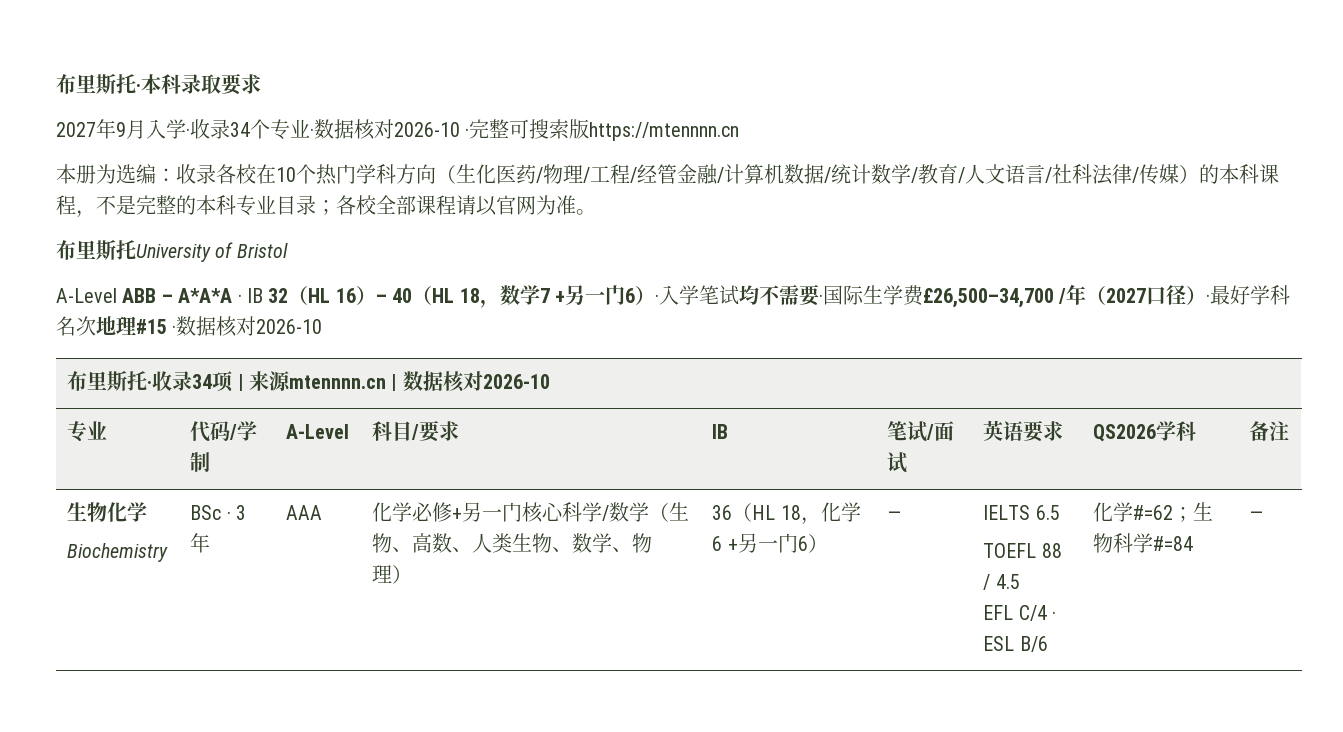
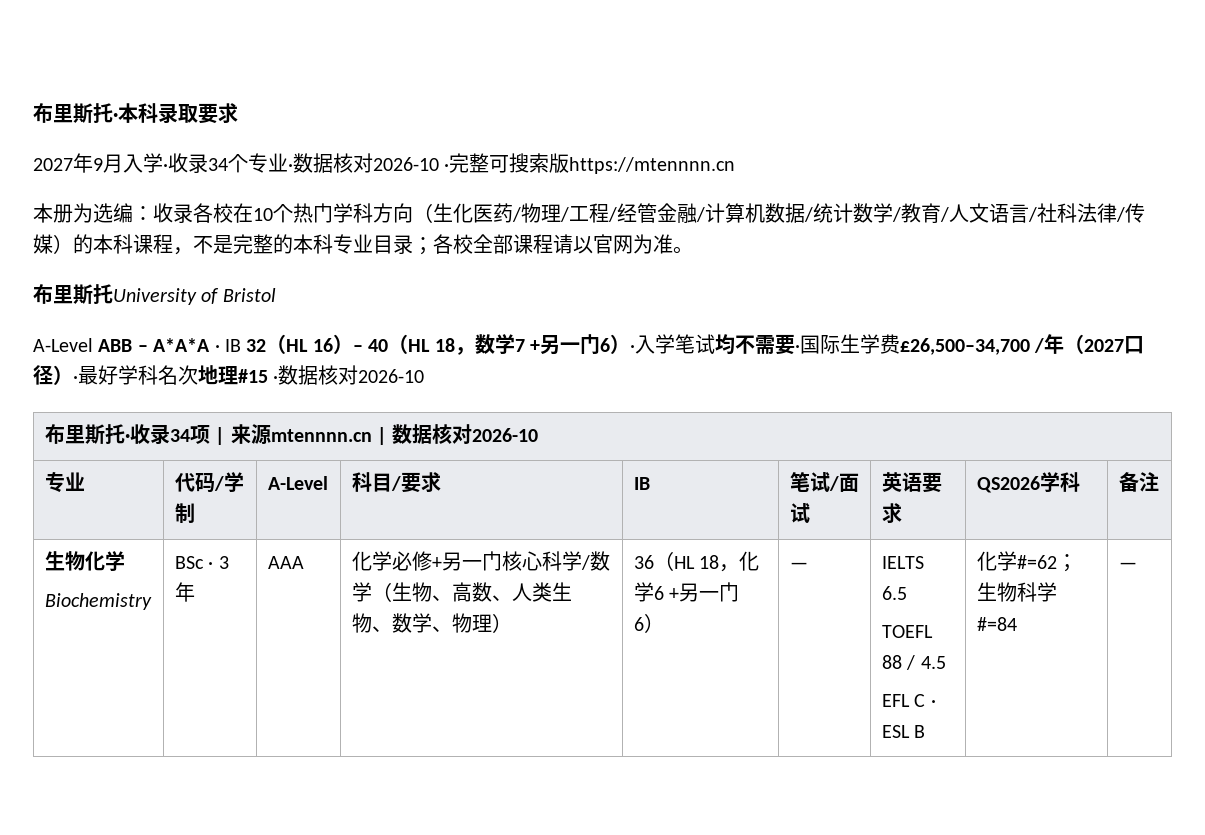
- EFL C/4 · ESL B/6
+ EFL C · ESL B

